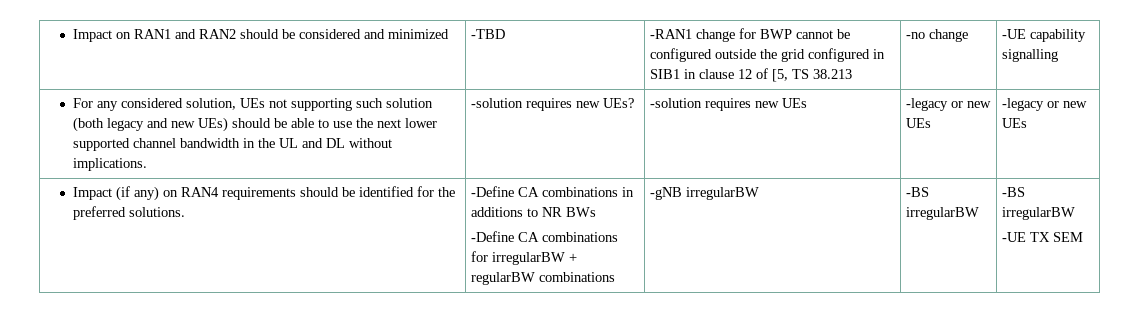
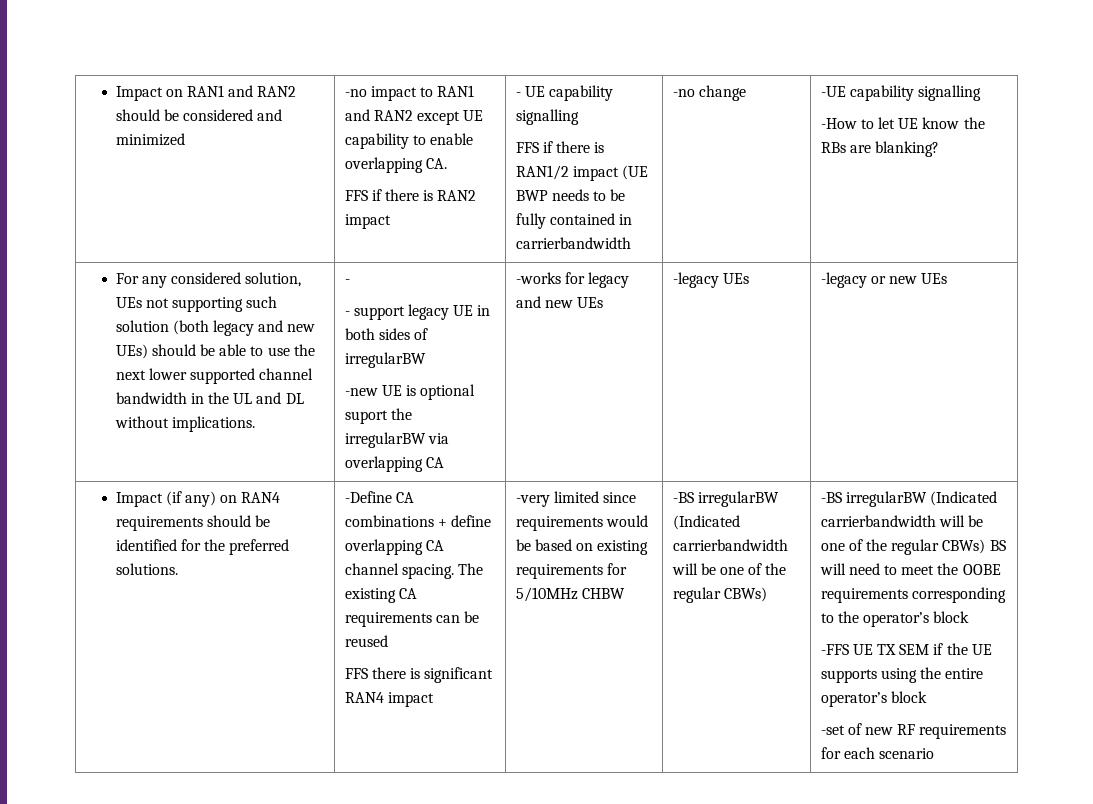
- -TBD | -RAN1 change for BWP cannot be configured outside the grid configured in SIB1 in clause 12 of [5, TS 38.213
+ -no impact to RAN1 and RAN2 except UE capability to enable overlapping CA.
+ FFS if there is RAN2 impact | - UE capability signalling
+ FFS if there is RAN1/2 impact (UE BWP needs to be fully contained in carrierbandwidth
+ -How to let UE know the RBs are blanking?
- For any considered solution, UEs not supporting such solution (both legacy and new UEs) should be able to use the next lower supported channel bandwidth in the UL and DL without implications. | -solution requires new UEs? | -solution requires new UEs | -legacy or new UEs
+ For any considered solution, UEs not supporting such solution (both legacy and new UEs) should be able to use the next lower supported channel bandwidth in the UL and DL without implications. | -
+ - support legacy UE in both sides of irregularBW
+ -new UE is optional suport the irregularBW via overlapping CA | -works for legacy and new UEs | -legacy UEs
- -Define CA combinations in additions to NR BWs
- -Define CA combinations for irregularBW + regularBW combinations | -gNB irregularBW | -BS irregularBW | -BS irregularBW
- -UE TX SEM
+ -Define CA combinations + define overlapping CA channel spacing. The existing CA requirements can be reused
+ FFS there is significant RAN4 impact | -very limited since requirements would be based on existing requirements for 5/10MHz CHBW | -BS irregularBW (Indicated carrierbandwidth will be one of the regular CBWs) | -BS irregularBW (Indicated carrierbandwidth will be one of the regular CBWs) BS will need to meet the OOBE requirements corresponding to the operator’s block
+ -FFS UE TX SEM if the UE supports using the entire operator’s block
+ -set of new RF requirements for each scenario

